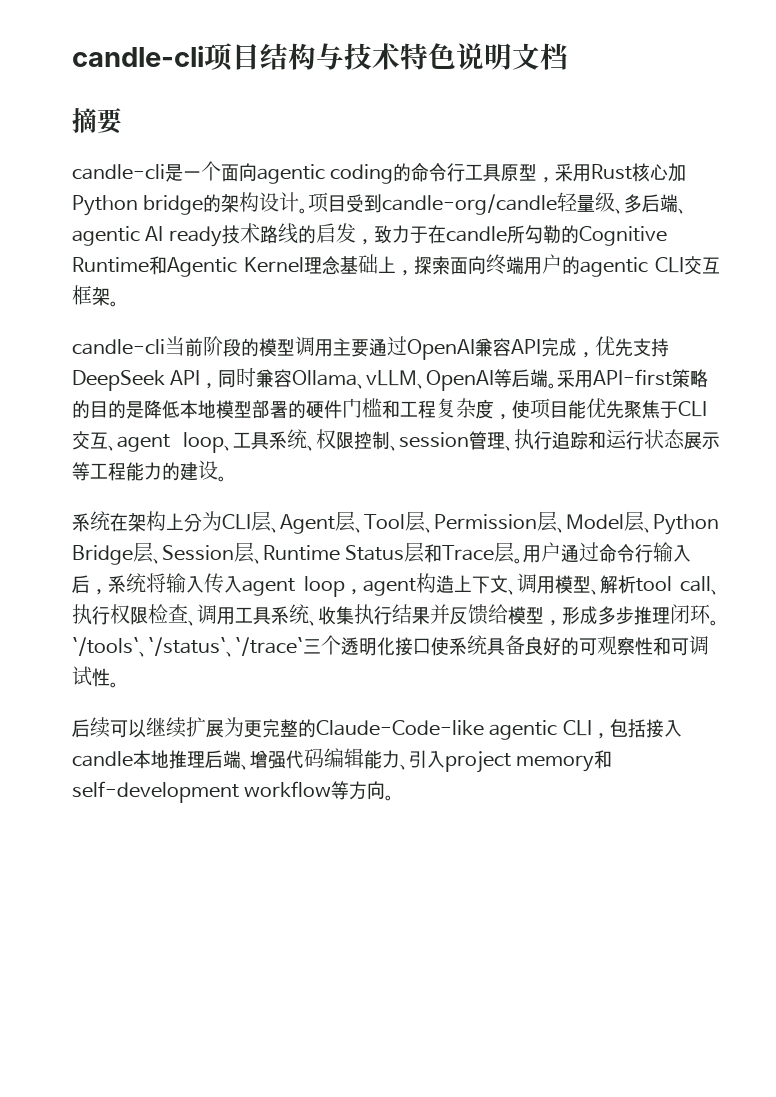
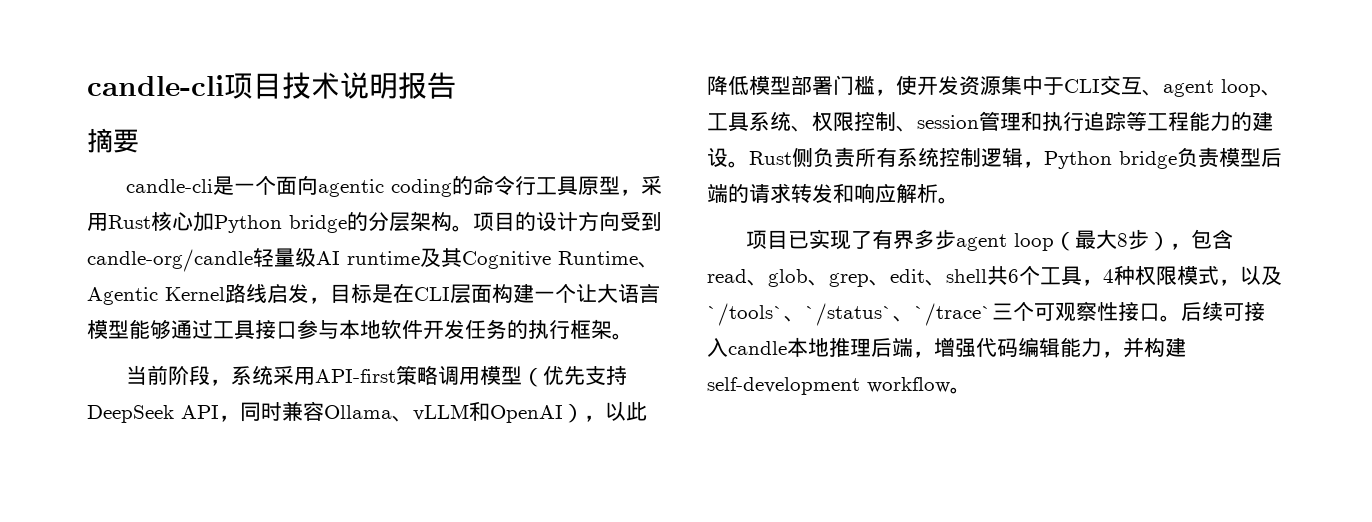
- candle-cli项目结构与技术特色说明文档
+ candle-cli项目技术说明报告
- candle-cli是一个面向agentic coding的命令行工具原型，采用Rust核心加Python bridge的架构设计。项目受到candle-org/candle轻量级、多后端、agentic AI ready技术路线的启发，致力于在candle所勾勒的Cognitive Runtime和Agentic Kernel理念基础上，探索面向终端用户的agentic CLI交互框架。
+ candle-cli是一个面向agentic coding的命令行工具原型，采用Rust核心加Python bridge的分层架构。项目的设计方向受到candle-org/candle轻量级AI runtime及其Cognitive Runtime、Agentic Kernel路线启发，目标是在CLI层面构建一个让大语言模型能够通过工具接口参与本地软件开发任务的执行框架。
- candle-cli当前阶段的模型调用主要通过OpenAI兼容API完成，优先支持DeepSeek API，同时兼容Ollama、vLLM、OpenAI等后端。采用API-first策略的目的是降低本地模型部署的硬件门槛和工程复杂度，使项目能优先聚焦于CLI交互、agent loop、工具系统、权限控制、session管理、执行追踪和运行状态展示等工程能力的建设。
- 系统在架构上分为CLI层、Agent层、Tool层、Permission层、Model层、Python Bridge层、Session层、Runtime Status层和Trace层。用户通过命令行输入后，系统将输入传入agent loop，agent构造上下文、调用模型、解析tool call、执行权限检查、调用工具系统、收集执行结果并反馈给模型，形成多步推理闭环。`/tools`、`/status`、`/trace`三个透明化接口使系统具备良好的可观察性和可调试性。
- 后续可以继续扩展为更完整的Claude-Code-like agentic CLI，包括接入candle本地推理后端、增强代码编辑能力、引入project memory和self-development workflow等方向。
+ 当前阶段，系统采用API-first策略调用模型（优先支持DeepSeek API，同时兼容Ollama、vLLM和OpenAI），以此降低模型部署门槛，使开发资源集中于CLI交互、agent loop、工具系统、权限控制、session管理和执行追踪等工程能力的建设。Rust侧负责所有系统控制逻辑，Python bridge负责模型后端的请求转发和响应解析。
+ 项目已实现了有界多步agent loop（最大8步），包含read、glob、grep、edit、shell共6个工具，4种权限模式，以及`/tools`、`/status`、`/trace`三个可观察性接口。后续可接入candle本地推理后端，增强代码编辑能力，并构建self-development workflow。

